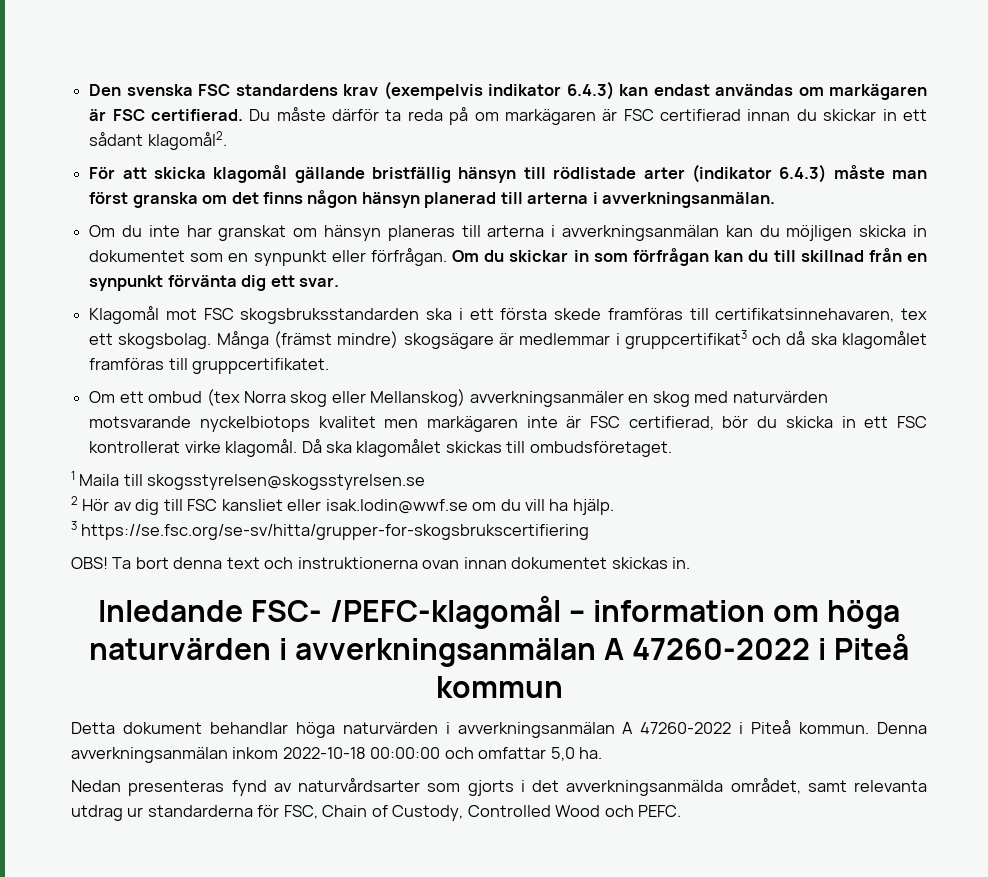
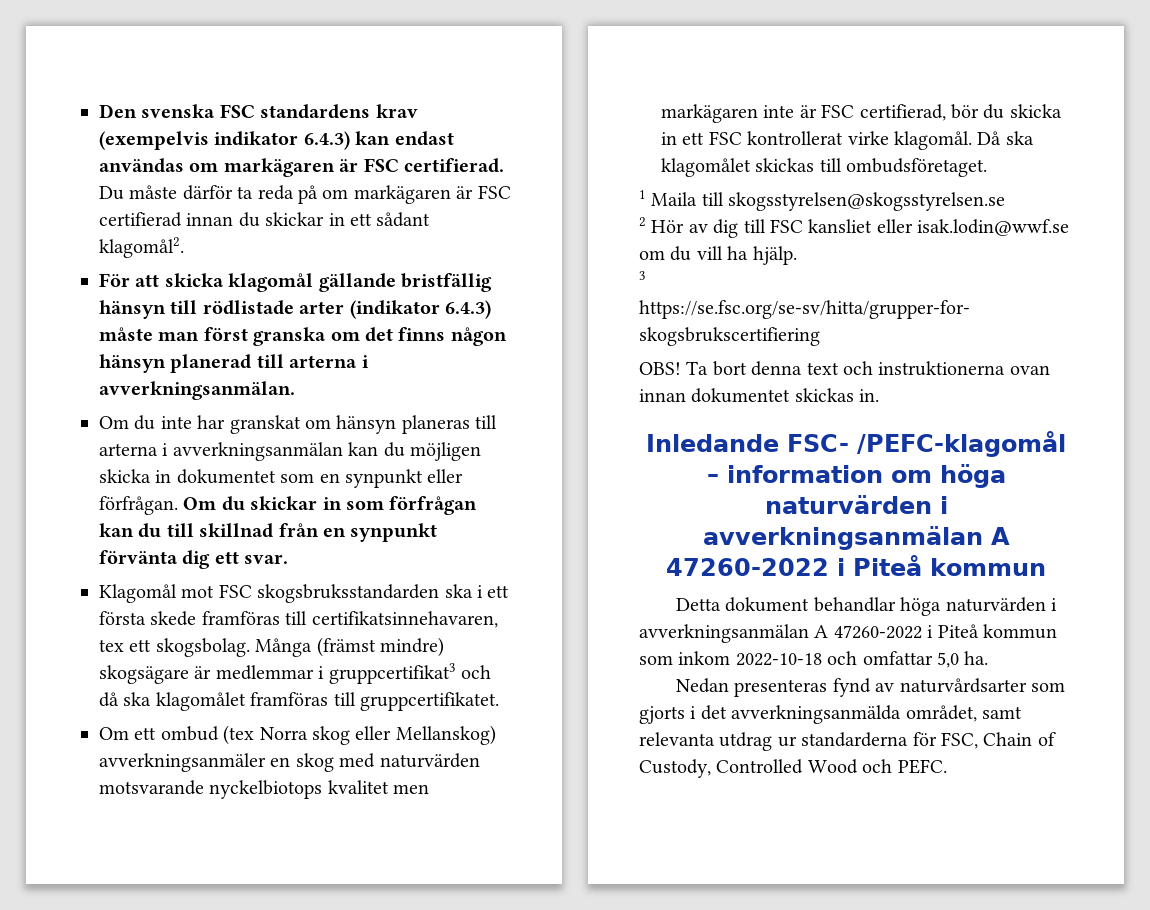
- Detta dokument behandlar höga naturvärden i avverkningsanmälan A 47260-2022 i Piteå kommun. Denna avverkningsanmälan inkom 2022-10-18 00:00:00 och omfattar 5,0 ha.
+ Detta dokument behandlar höga naturvärden i avverkningsanmälan A 47260-2022 i Piteå kommun som inkom 2022-10-18 och omfattar 5,0 ha.

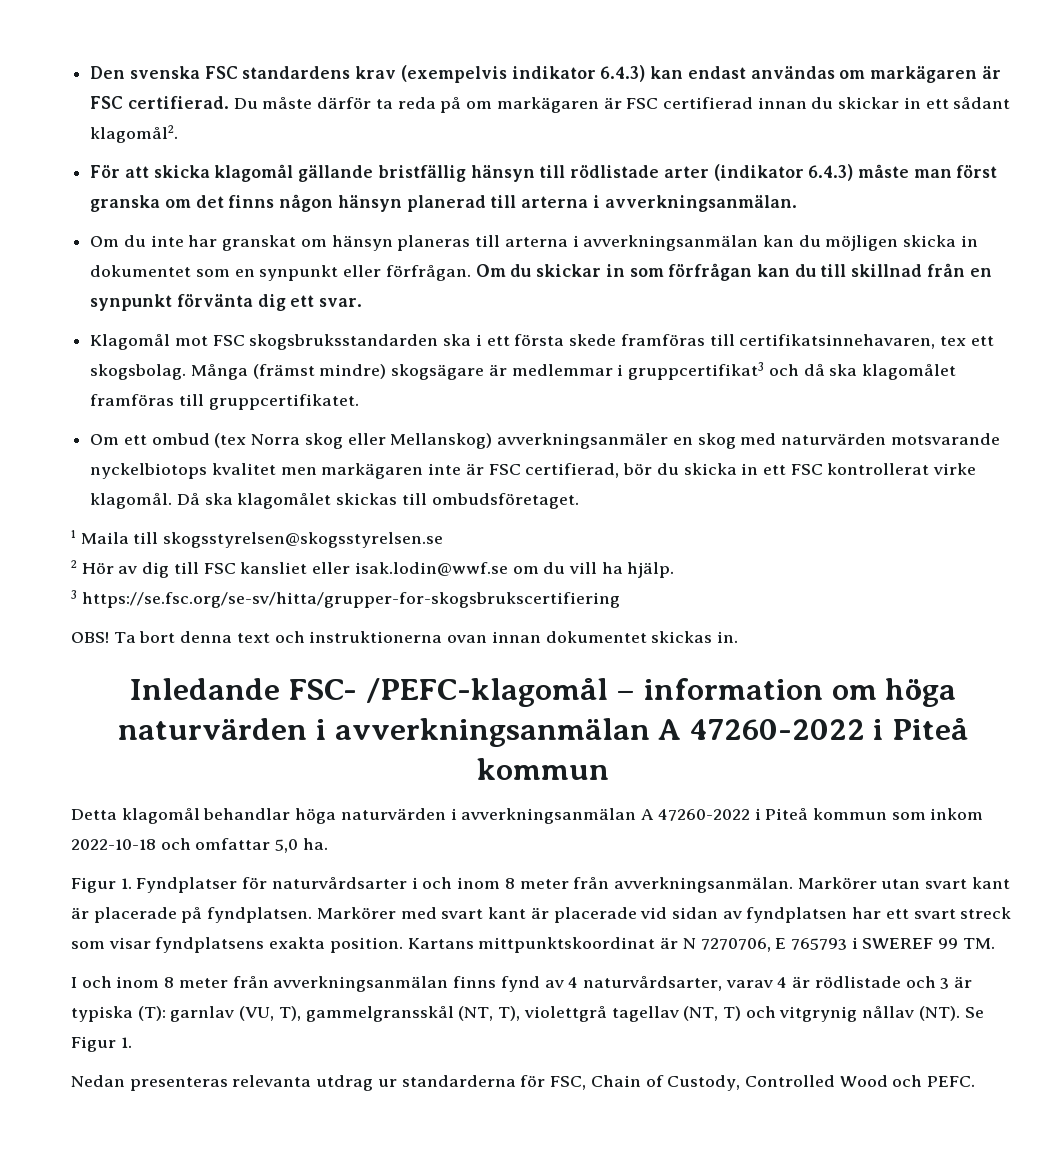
- Detta dokument behandlar höga naturvärden i avverkningsanmälan A 47260-2022 i Piteå kommun som inkom 2022-10-18 och omfattar 5,0 ha.
+ Detta klagomål behandlar höga naturvärden i avverkningsanmälan A 47260-2022 i Piteå kommun som inkom 2022-10-18 och omfattar 5,0 ha.
- Nedan presenteras fynd av naturvårdsarter som gjorts i det avverkningsanmälda området, samt relevanta utdrag ur standarderna för FSC, Chain of Custody, Controlled Wood och PEFC.
+ Figur 1. Fyndplatser för naturvårdsarter i och inom 8 meter från avverkningsanmälan. Markörer utan svart kant är placerade på fyndplatsen. Markörer med svart kant är placerade vid sidan av fyndplatsen har ett svart streck som visar fyndplatsens exakta position. Kartans mittpunktskoordinat är N 7270706, E 765793 i SWEREF 99 TM.
+ I och inom 8 meter från avverkningsanmälan finns fynd av 4 naturvårdsarter, varav 4 är rödlistade och 3 är typiska (T): garnlav (VU, T), gammelgransskål (NT, T), violettgrå tagellav (NT, T) och vitgrynig nållav (NT). Se Figur 1.
+ Nedan presenteras relevanta utdrag ur standarderna för FSC, Chain of Custody, Controlled Wood och PEFC.

